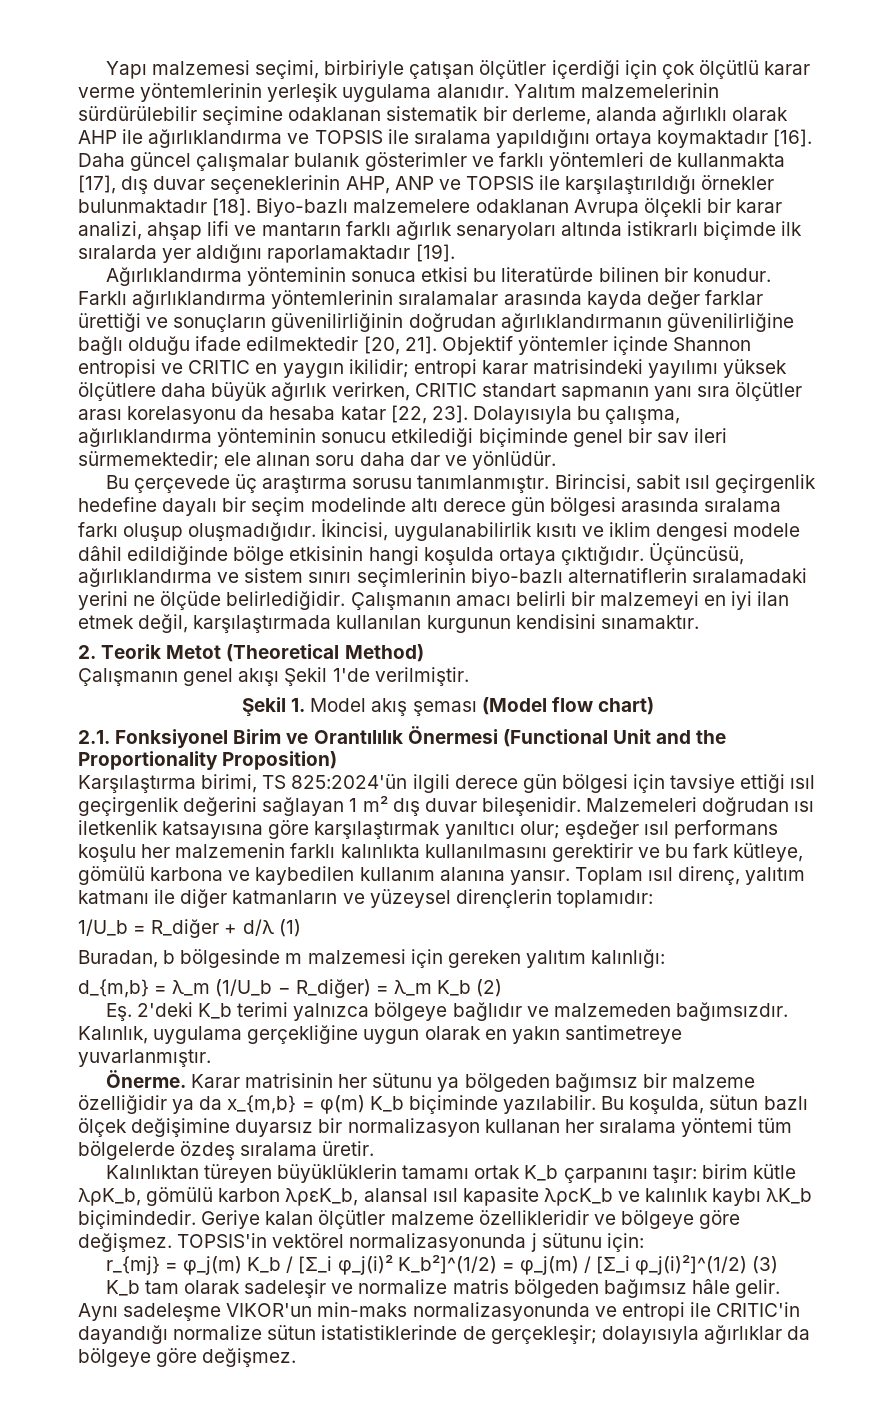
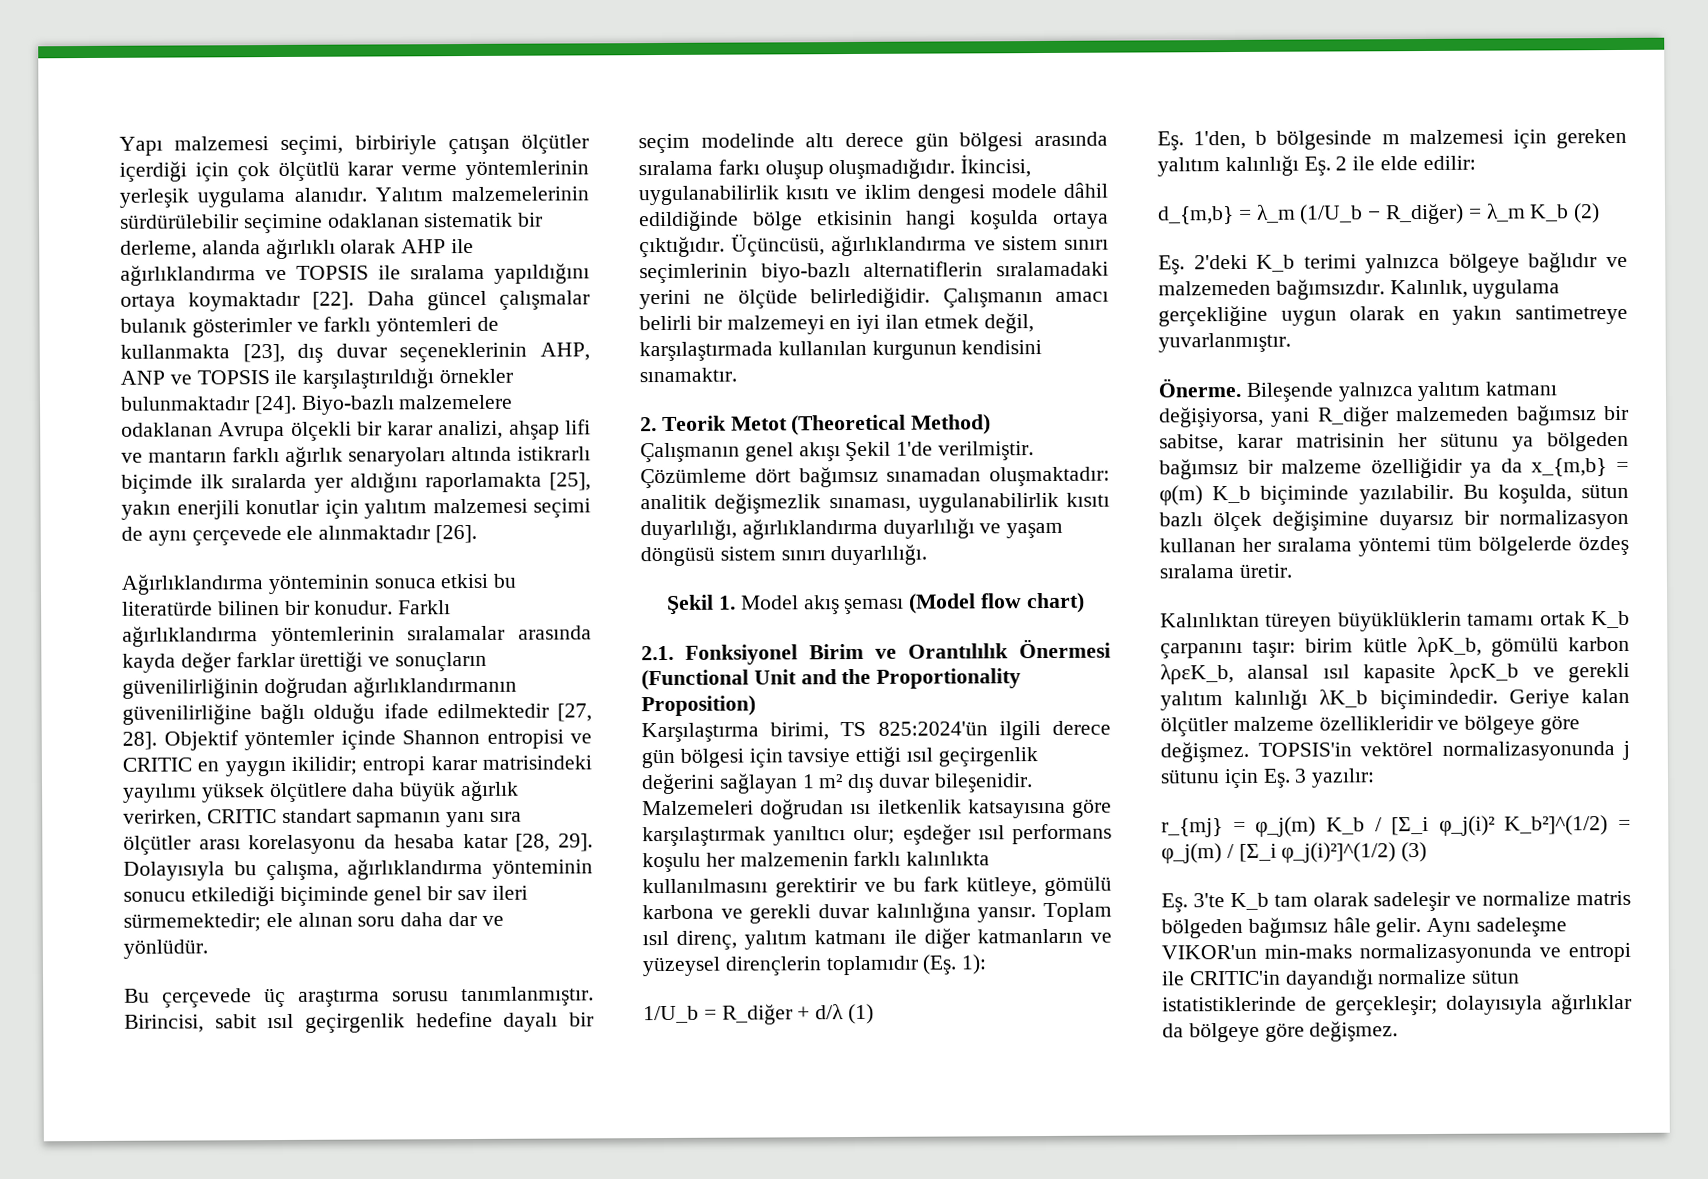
- Yalıtım malzemelerinin sürdürülebilir seçimine odaklanan sistematik bir derleme, alanda ağırlıklı olarak AHP ile ağırlıklandırma ve TOPSIS ile sıralama yapıldığını ortaya koymaktadır [16].
+ Yalıtım malzemelerinin sürdürülebilir seçimine odaklanan sistematik bir derleme, alanda ağırlıklı olarak AHP ile ağırlıklandırma ve TOPSIS ile sıralama yapıldığını ortaya koymaktadır [22].
- Daha güncel çalışmalar bulanık gösterimler ve farklı yöntemleri de kullanmakta [17], dış duvar seçeneklerinin AHP, ANP ve TOPSIS ile karşılaştırıldığı örnekler bulunmaktadır [18].
+ Daha güncel çalışmalar bulanık gösterimler ve farklı yöntemleri de kullanmakta [23], dış duvar seçeneklerinin AHP, ANP ve TOPSIS ile karşılaştırıldığı örnekler bulunmaktadır [24].
- Biyo-bazlı malzemelere odaklanan Avrupa ölçekli bir karar analizi, ahşap lifi ve mantarın farklı ağırlık senaryoları altında istikrarlı biçimde ilk sıralarda yer aldığını raporlamaktadır [19].
+ Biyo-bazlı malzemelere odaklanan Avrupa ölçekli bir karar analizi, ahşap lifi ve mantarın farklı ağırlık senaryoları altında istikrarlı biçimde ilk sıralarda yer aldığını raporlamakta [25], yakın enerjili konutlar için yalıtım malzemesi seçimi de aynı çerçevede ele alınmaktadır [26].
- Farklı ağırlıklandırma yöntemlerinin sıralamalar arasında kayda değer farklar ürettiği ve sonuçların güvenilirliğinin doğrudan ağırlıklandırmanın güvenilirliğine bağlı olduğu ifade edilmektedir [20, 21].
+ Farklı ağırlıklandırma yöntemlerinin sıralamalar arasında kayda değer farklar ürettiği ve sonuçların güvenilirliğinin doğrudan ağırlıklandırmanın güvenilirliğine bağlı olduğu ifade edilmektedir [27, 28].
- Objektif yöntemler içinde Shannon entropisi ve CRITIC en yaygın ikilidir; entropi karar matrisindeki yayılımı yüksek ölçütlere daha büyük ağırlık verirken, CRITIC standart sapmanın yanı sıra ölçütler arası korelasyonu da hesaba katar [22, 23].
+ Objektif yöntemler içinde Shannon entropisi ve CRITIC en yaygın ikilidir; entropi karar matrisindeki yayılımı yüksek ölçütlere daha büyük ağırlık verirken, CRITIC standart sapmanın yanı sıra ölçütler arası korelasyonu da hesaba katar [28, 29].
+ Çözümleme dört bağımsız sınamadan oluşmaktadır: analitik değişmezlik sınaması, uygulanabilirlik kısıtı duyarlılığı, ağırlıklandırma duyarlılığı ve yaşam döngüsü sistem sınırı duyarlılığı.
- Malzemeleri doğrudan ısı iletkenlik katsayısına göre karşılaştırmak yanıltıcı olur; eşdeğer ısıl performans koşulu her malzemenin farklı kalınlıkta kullanılmasını gerektirir ve bu fark kütleye, gömülü karbona ve kaybedilen kullanım alanına yansır.
+ Malzemeleri doğrudan ısı iletkenlik katsayısına göre karşılaştırmak yanıltıcı olur; eşdeğer ısıl performans koşulu her malzemenin farklı kalınlıkta kullanılmasını gerektirir ve bu fark kütleye, gömülü karbona ve gerekli duvar kalınlığına yansır.
- Toplam ısıl direnç, yalıtım katmanı ile diğer katmanların ve yüzeysel dirençlerin toplamıdır:
+ Toplam ısıl direnç, yalıtım katmanı ile diğer katmanların ve yüzeysel dirençlerin toplamıdır (Eş. 1):
- Buradan, b bölgesinde m malzemesi için gereken yalıtım kalınlığı:
+ Eş. 1'den, b bölgesinde m malzemesi için gereken yalıtım kalınlığı Eş. 2 ile elde edilir:
- Karar matrisinin her sütunu ya bölgeden bağımsız bir malzeme özelliğidir ya da x_{m,b} = φ(m) K_b biçiminde yazılabilir.
+ Bileşende yalnızca yalıtım katmanı değişiyorsa, yani R_diğer malzemeden bağımsız bir sabitse, karar matrisinin her sütunu ya bölgeden bağımsız bir malzeme özelliğidir ya da x_{m,b} = φ(m) K_b biçiminde yazılabilir.
- Kalınlıktan türeyen büyüklüklerin tamamı ortak K_b çarpanını taşır: birim kütle λρK_b, gömülü karbon λρεK_b, alansal ısıl kapasite λρcK_b ve kalınlık kaybı λK_b biçimindedir.
+ Kalınlıktan türeyen büyüklüklerin tamamı ortak K_b çarpanını taşır: birim kütle λρK_b, gömülü karbon λρεK_b, alansal ısıl kapasite λρcK_b ve gerekli yalıtım kalınlığı λK_b biçimindedir.
- TOPSIS'in vektörel normalizasyonunda j sütunu için:
+ TOPSIS'in vektörel normalizasyonunda j sütunu için Eş. 3 yazılır:
- K_b tam olarak sadeleşir ve normalize matris bölgeden bağımsız hâle gelir.
+ Eş. 3'te K_b tam olarak sadeleşir ve normalize matris bölgeden bağımsız hâle gelir.

